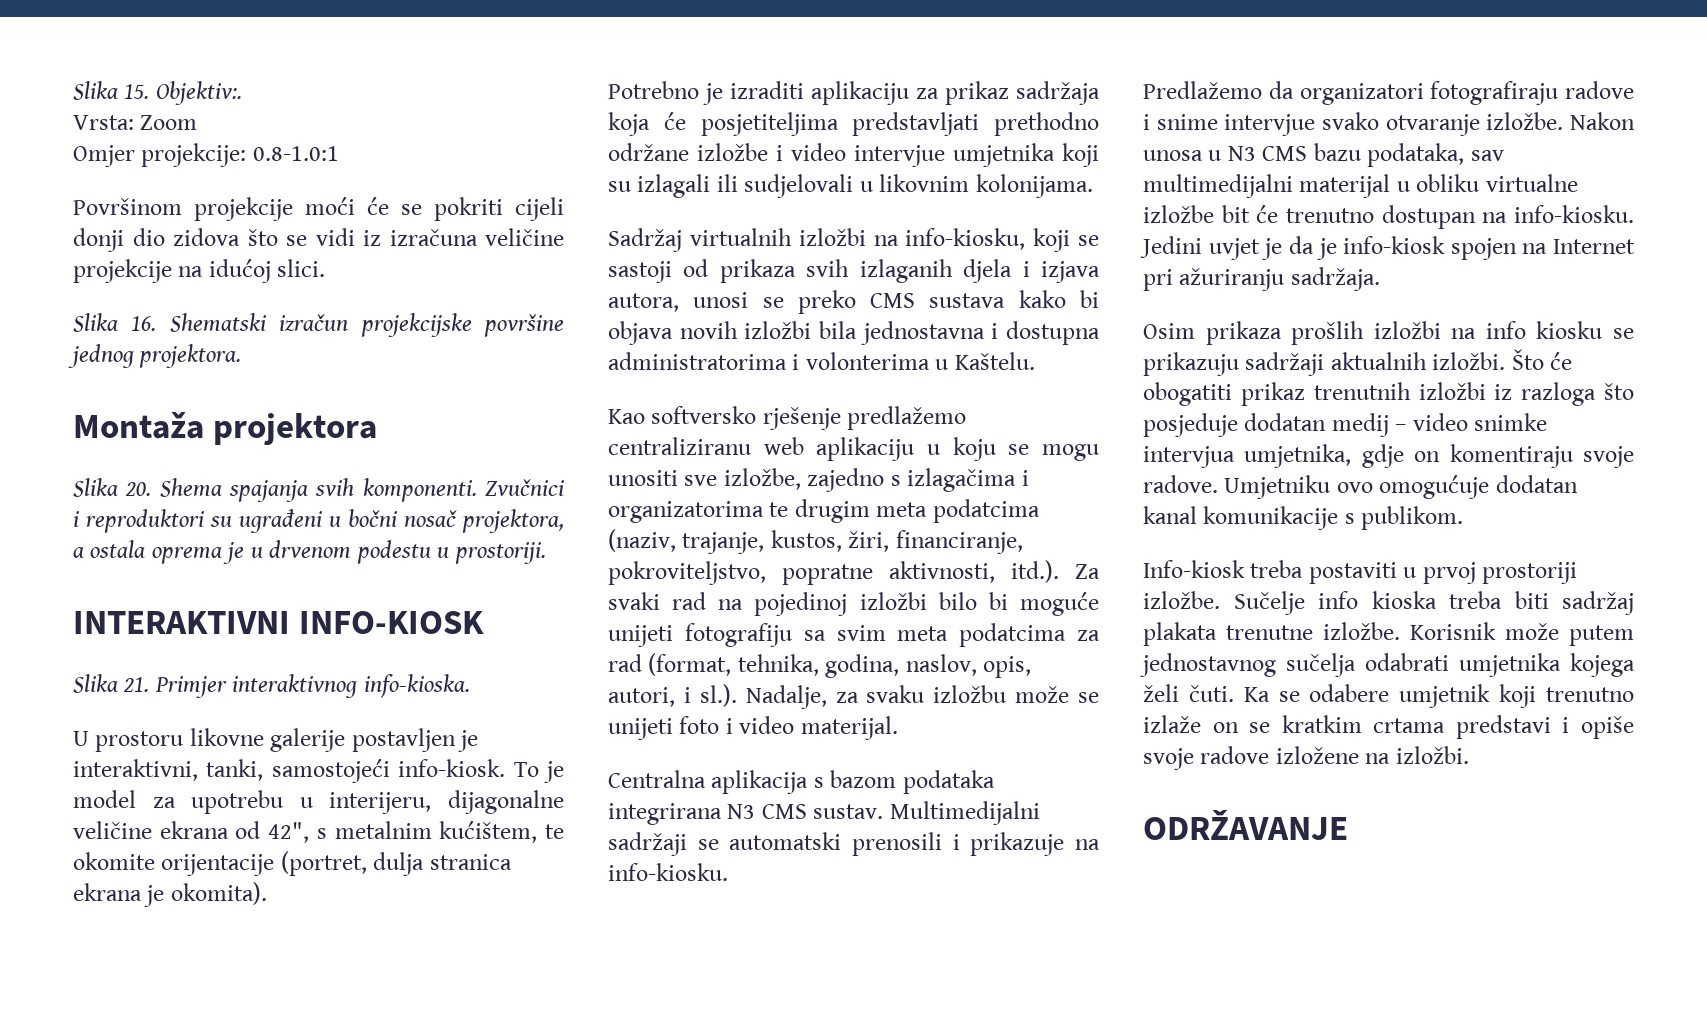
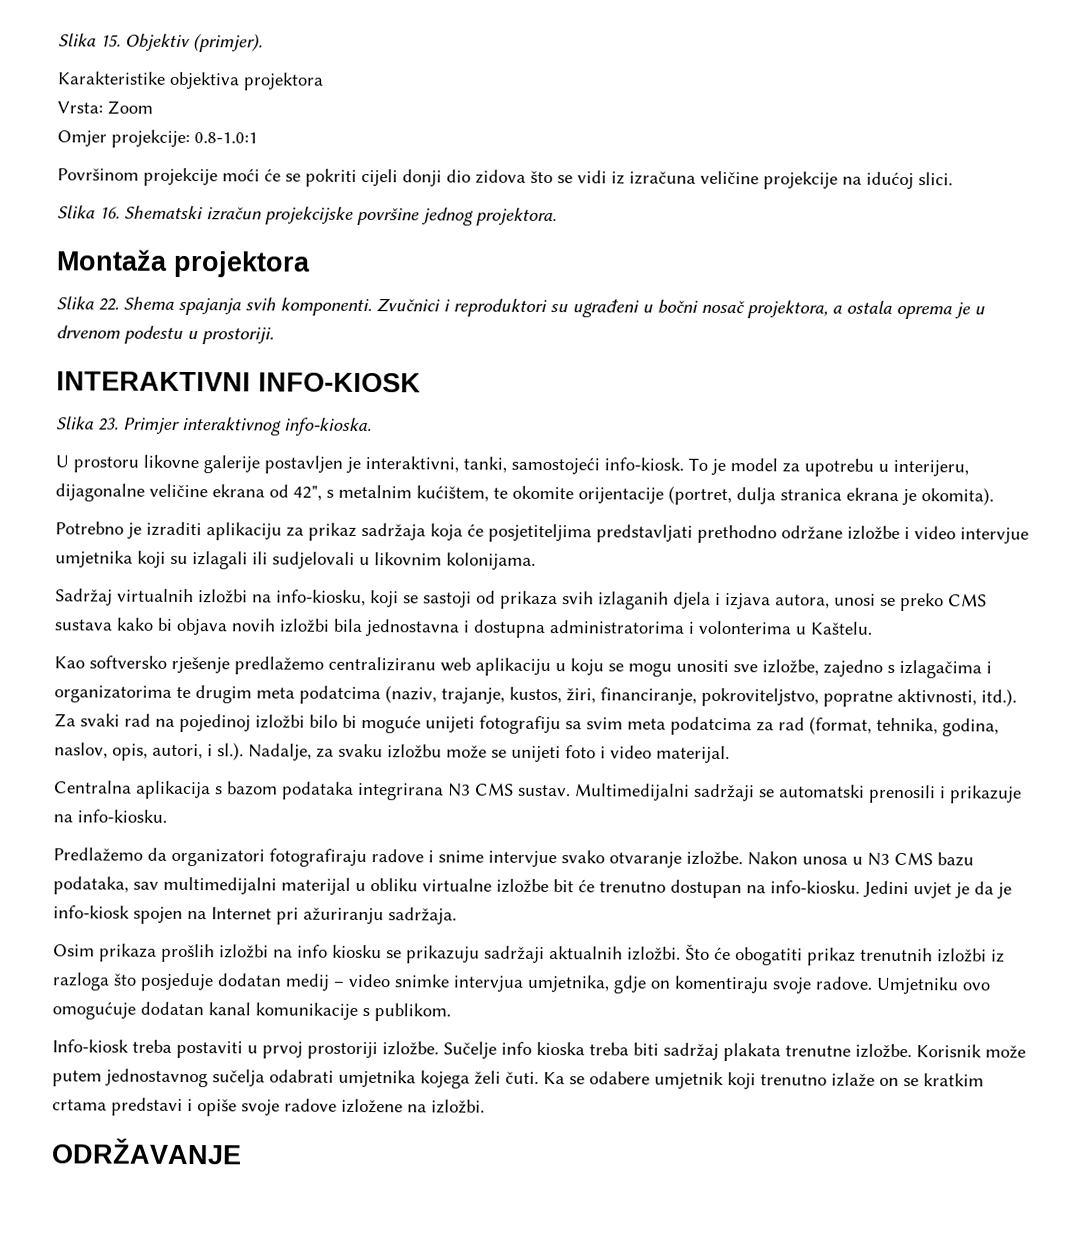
- Slika 15. Objektiv:.
+ Slika 15. Objektiv (primjer).
+ Karakteristike objektiva projektora
- Slika 20. Shema spajanja svih komponenti.
+ Slika 22. Shema spajanja svih komponenti.
- Slika 21. Primjer interaktivnog info-kioska.
+ Slika 23. Primjer interaktivnog info-kioska.

